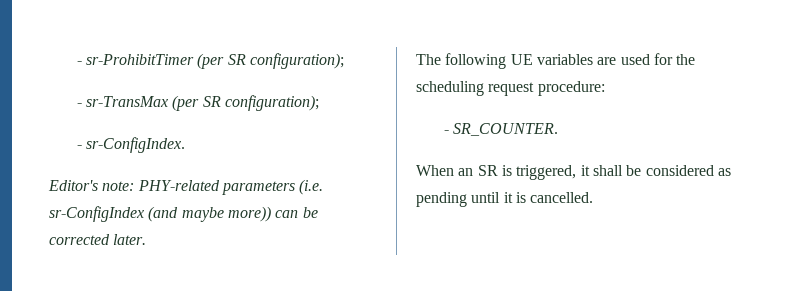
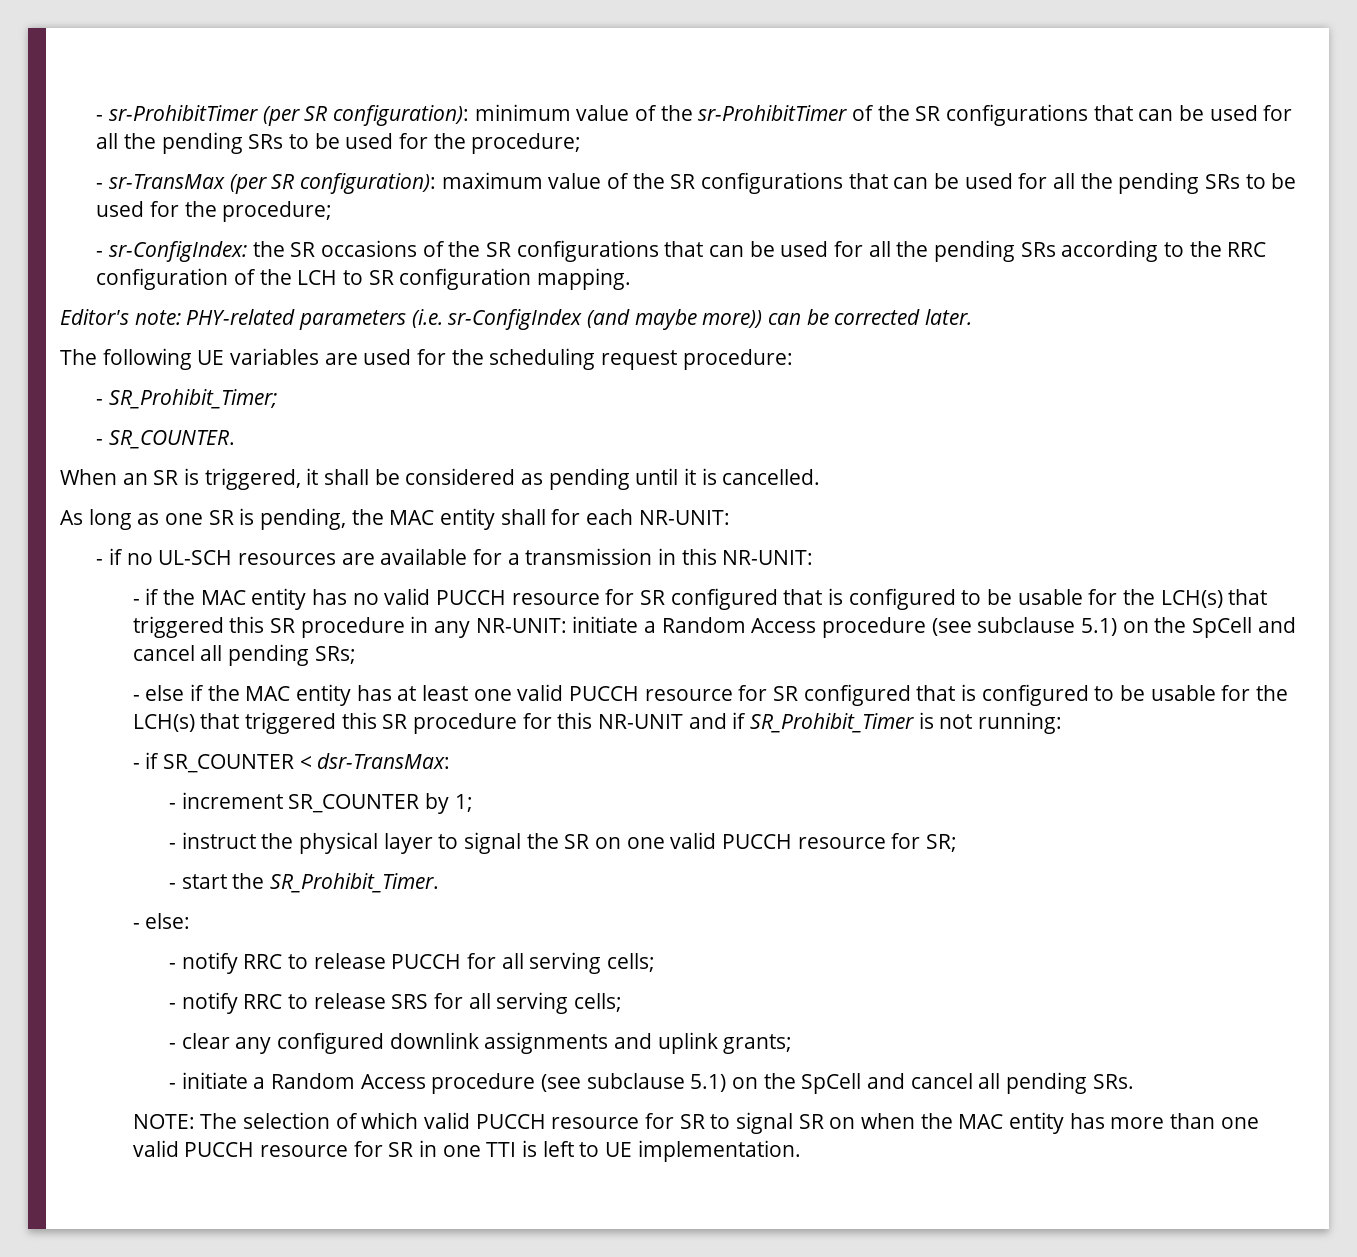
- - sr-ProhibitTimer (per SR configuration);
- - sr-TransMax (per SR configuration);
- - sr-ConfigIndex.
+ - sr-ProhibitTimer (per SR configuration): minimum value of the sr-ProhibitTimer of the SR configurations that can be used for all the pending SRs to be used for the procedure;
+ - sr-TransMax (per SR configuration): maximum value of the SR configurations that can be used for all the pending SRs to be used for the procedure;
+ - sr-ConfigIndex: the SR occasions of the SR configurations that can be used for all the pending SRs according to the RRC configuration of the LCH to SR configuration mapping.
+ - SR_Prohibit_Timer;
+ As long as one SR is pending, the MAC entity shall for each NR-UNIT:
+ - if no UL-SCH resources are available for a transmission in this NR-UNIT:
+ - if the MAC entity has no valid PUCCH resource for SR configured that is configured to be usable for the LCH(s) that triggered this SR procedure in any NR-UNIT: initiate a Random Access procedure (see subclause 5.1) on the SpCell and cancel all pending SRs;
+ - else if the MAC entity has at least one valid PUCCH resource for SR configured that is configured to be usable for the LCH(s) that triggered this SR procedure for this NR-UNIT and if SR_Prohibit_Timer is not running:
+ - if SR_COUNTER < dsr-TransMax:
+ - increment SR_COUNTER by 1;
+ - instruct the physical layer to signal the SR on one valid PUCCH resource for SR;
+ - start the SR_Prohibit_Timer.
+ - else:
+ - notify RRC to release PUCCH for all serving cells;
+ - notify RRC to release SRS for all serving cells;
+ - clear any configured downlink assignments and uplink grants;
+ - initiate a Random Access procedure (see subclause 5.1) on the SpCell and cancel all pending SRs.
+ NOTE: The selection of which valid PUCCH resource for SR to signal SR on when the MAC entity has more than one valid PUCCH resource for SR in one TTI is left to UE implementation.

